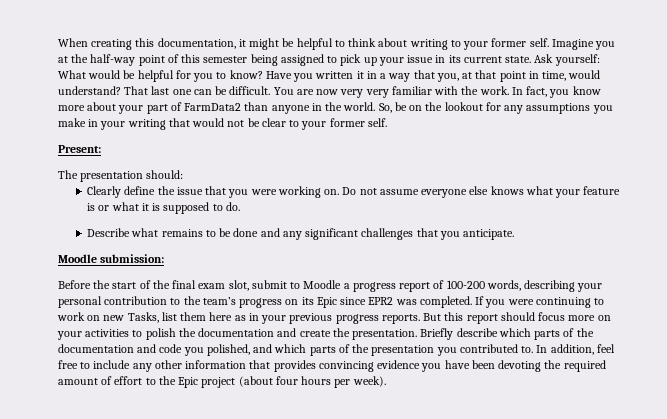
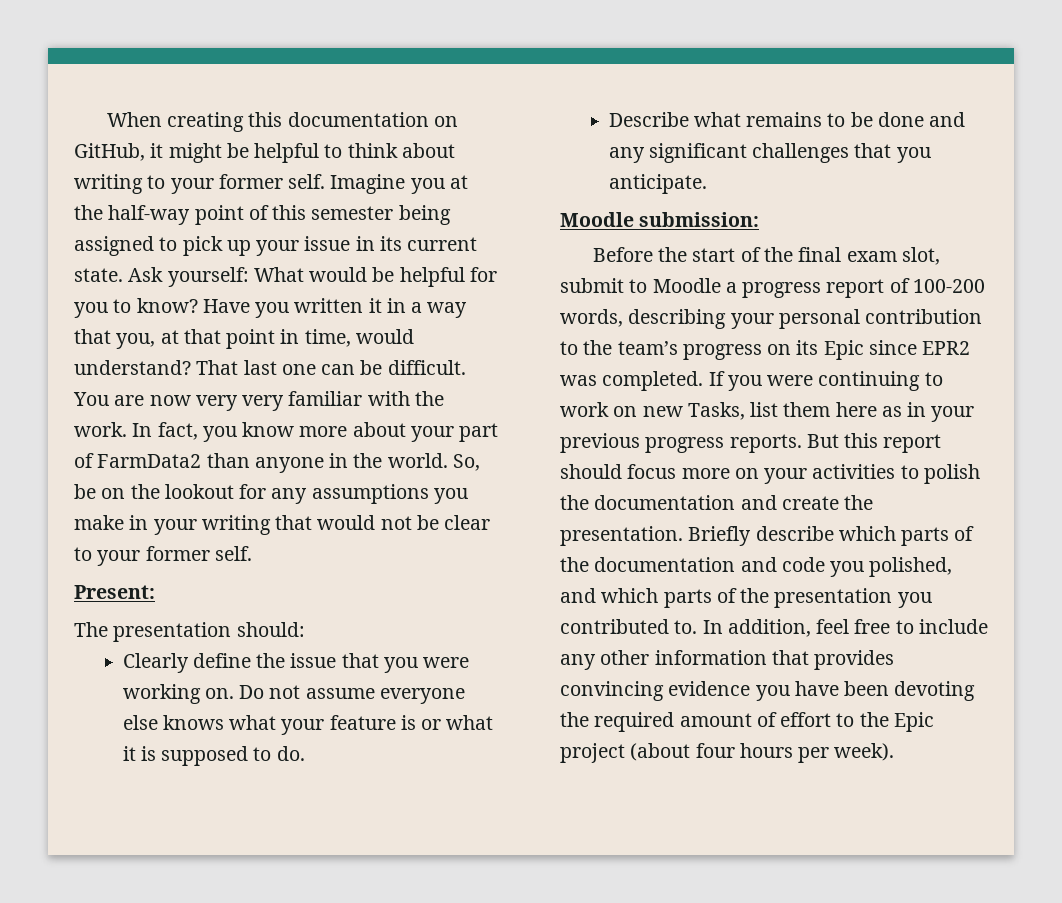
- When creating this documentation, it might be helpful to think about writing to your former self.
+ When creating this documentation on GitHub, it might be helpful to think about writing to your former self.

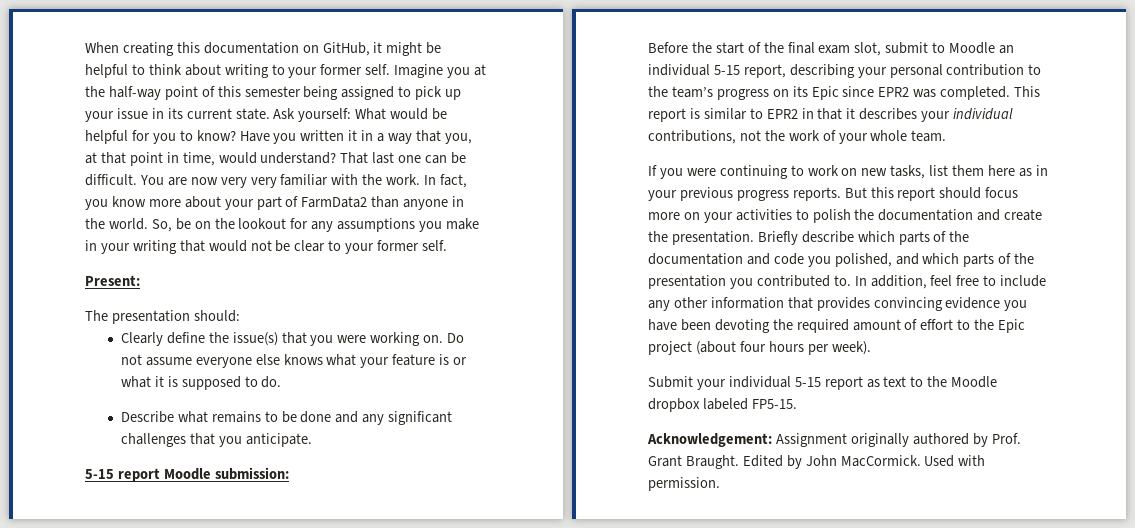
- Clearly define the issue that you were working on.
+ Clearly define the issue(s) that you were working on.
- Moodle submission:
+ 5-15 report Moodle submission:
- Before the start of the final exam slot, submit to Moodle a progress report of 100-200 words, describing your personal contribution to the team’s progress on its Epic since EPR2 was completed. If you were continuing to work on new Tasks, list them here as in your previous progress reports.
+ Before the start of the final exam slot, submit to Moodle an individual 5-15 report, describing your personal contribution to the team’s progress on its Epic since EPR2 was completed. This report is similar to EPR2 in that it describes your individual contributions, not the work of your whole team.
+ If you were continuing to work on new tasks, list them here as in your previous progress reports.
+ Submit your individual 5-15 report as text to the Moodle dropbox labeled FP5-15.
+ Acknowledgement: Assignment originally authored by Prof. Grant Braught. Edited by John MacCormick. Used with permission.

